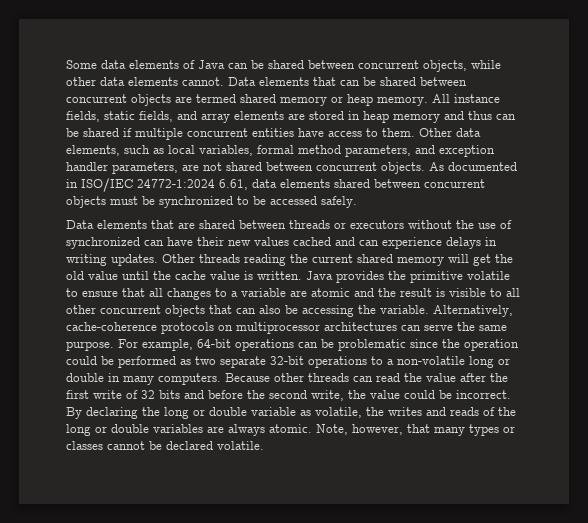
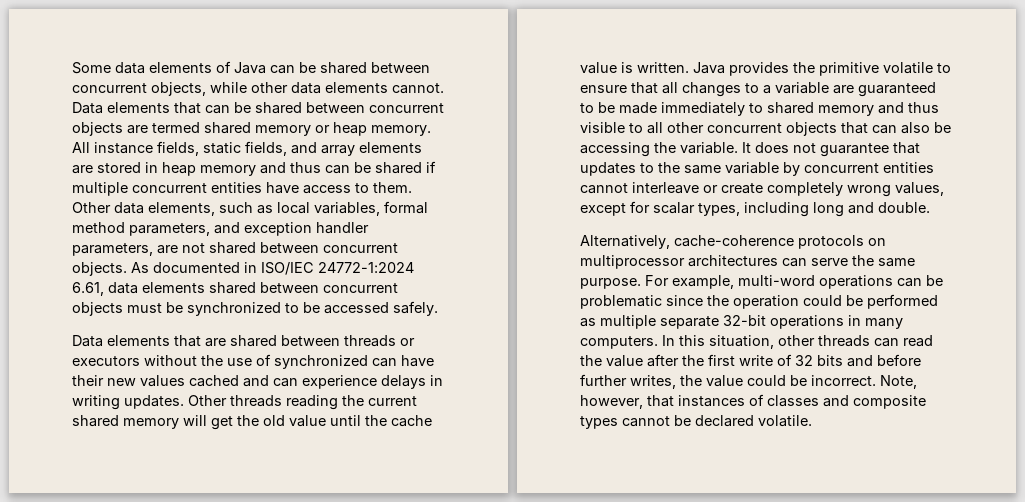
- Java provides the primitive volatile to ensure that all changes to a variable are atomic and the result is visible to all other concurrent objects that can also be accessing the variable. Alternatively, cache-coherence protocols on multiprocessor architectures can serve the same purpose.
+ Java provides the primitive volatile to ensure that all changes to a variable are guaranteed to be made immediately to shared memory and thus visible to all other concurrent objects that can also be accessing the variable. It does not guarantee that updates to the same variable by concurrent entities cannot interleave or create completely wrong values, except for scalar types, including long and double.
+ Alternatively, cache-coherence protocols on multiprocessor architectures can serve the same purpose.
- For example, 64-bit operations can be problematic since the operation could be performed as two separate 32-bit operations to a non-volatile long or double in many computers. Because other threads can read the value after the first write of 32 bits and before the second write, the value could be incorrect.
+ For example, multi-word operations can be problematic since the operation could be performed as multiple separate 32-bit operations in many computers. In this situation, other threads can read the value after the first write of 32 bits and before further writes, the value could be incorrect.
- By declaring the long or double variable as volatile, the writes and reads of the long or double variables are always atomic. Note, however, that many types or classes cannot be declared volatile.
+ Note, however, that instances of classes and composite types cannot be declared volatile.

